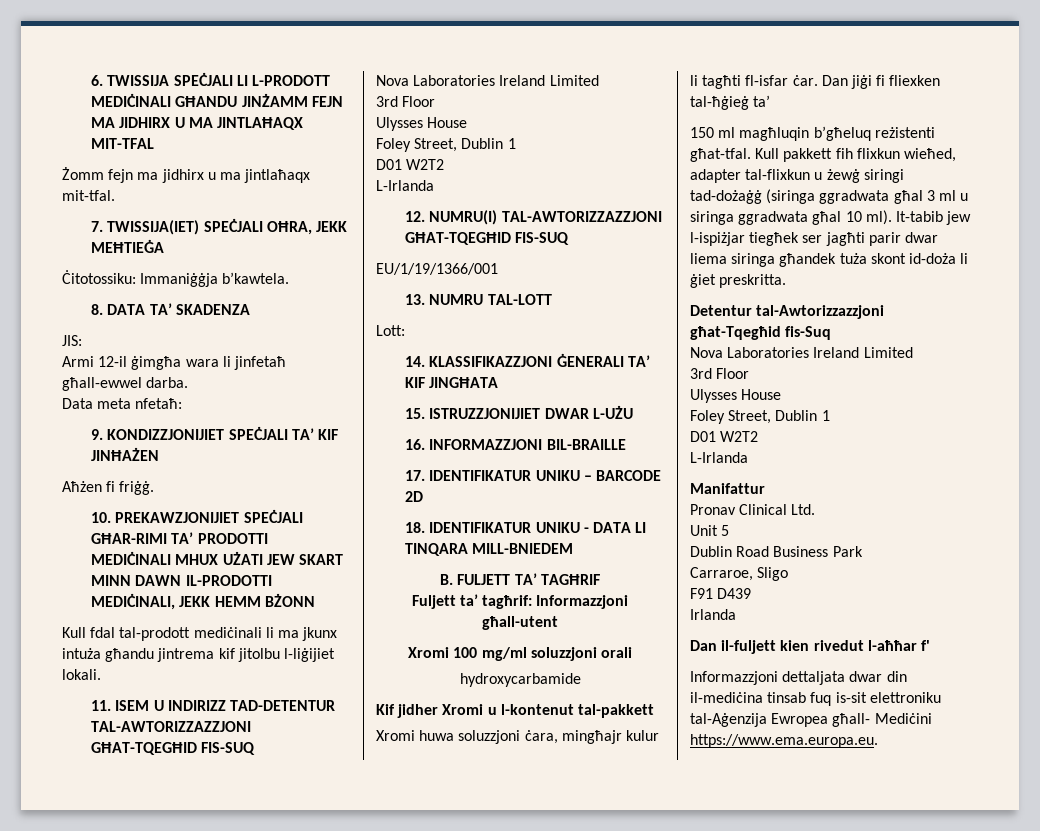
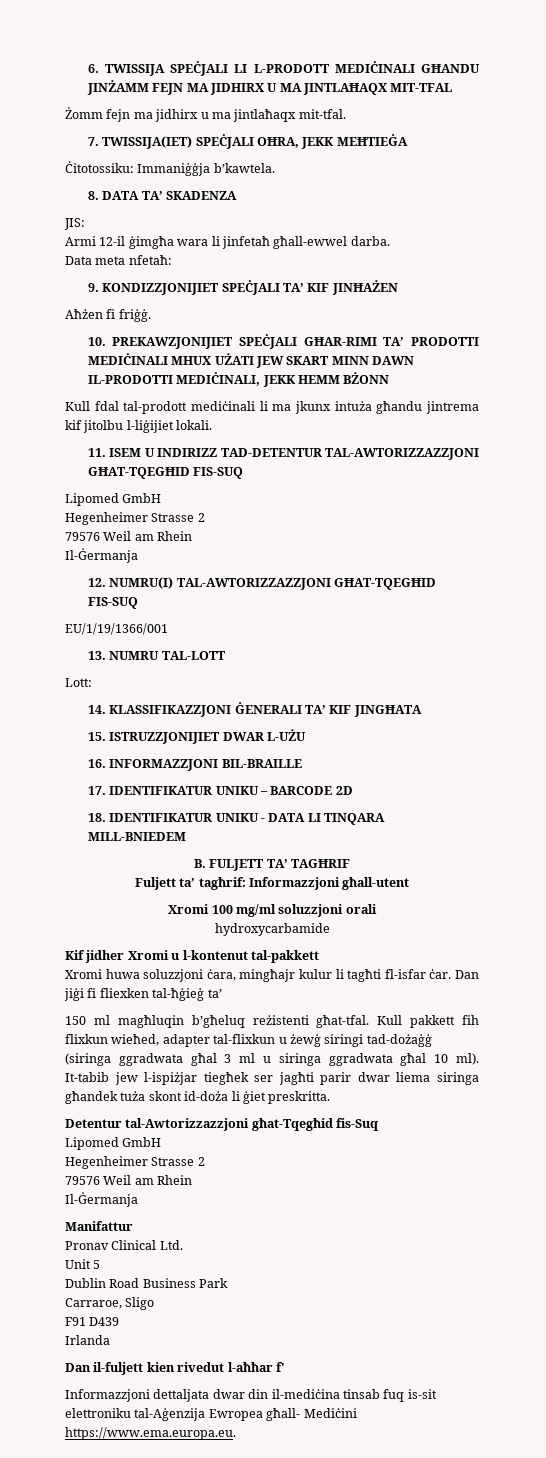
  11. ISEM U INDIRIZZ TAD-DETENTUR TAL-AWTORIZZAZZJONI GĦAT-TQEGĦID FIS-SUQ
- Nova Laboratories Ireland Limited
- 3rd Floor
- Ulysses House
- Foley Street, Dublin 1
- D01 W2T2
- L-Irlanda
+ Lipomed GmbH
+ Hegenheimer Strasse 2
+ 79576 Weil am Rhein
+ Il-Ġermanja
  Detentur tal-Awtorizzazzjoni għat-Tqegħid fis-Suq
- Nova Laboratories Ireland Limited
- 3rd Floor
- Ulysses House
- Foley Street, Dublin 1
- D01 W2T2
- L-Irlanda
+ Lipomed GmbH
+ Hegenheimer Strasse 2
+ 79576 Weil am Rhein
+ Il-Ġermanja

